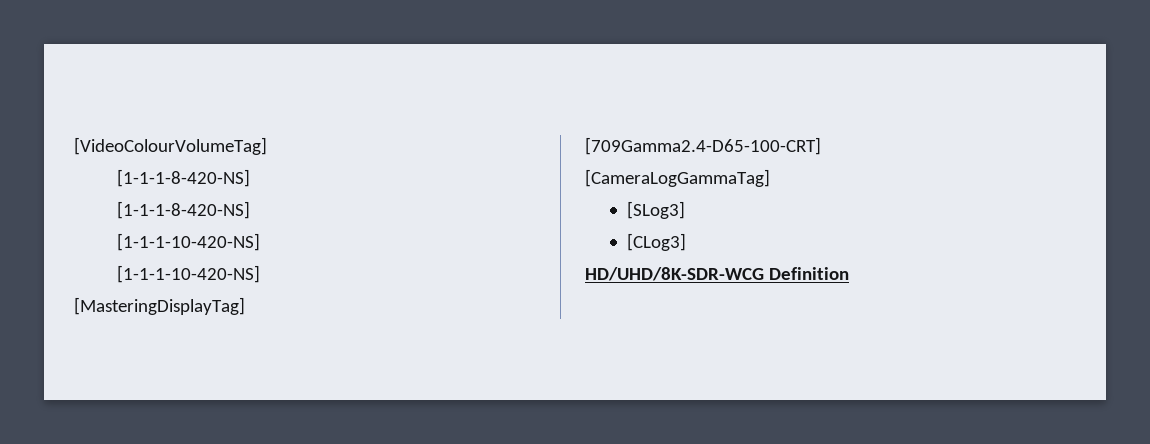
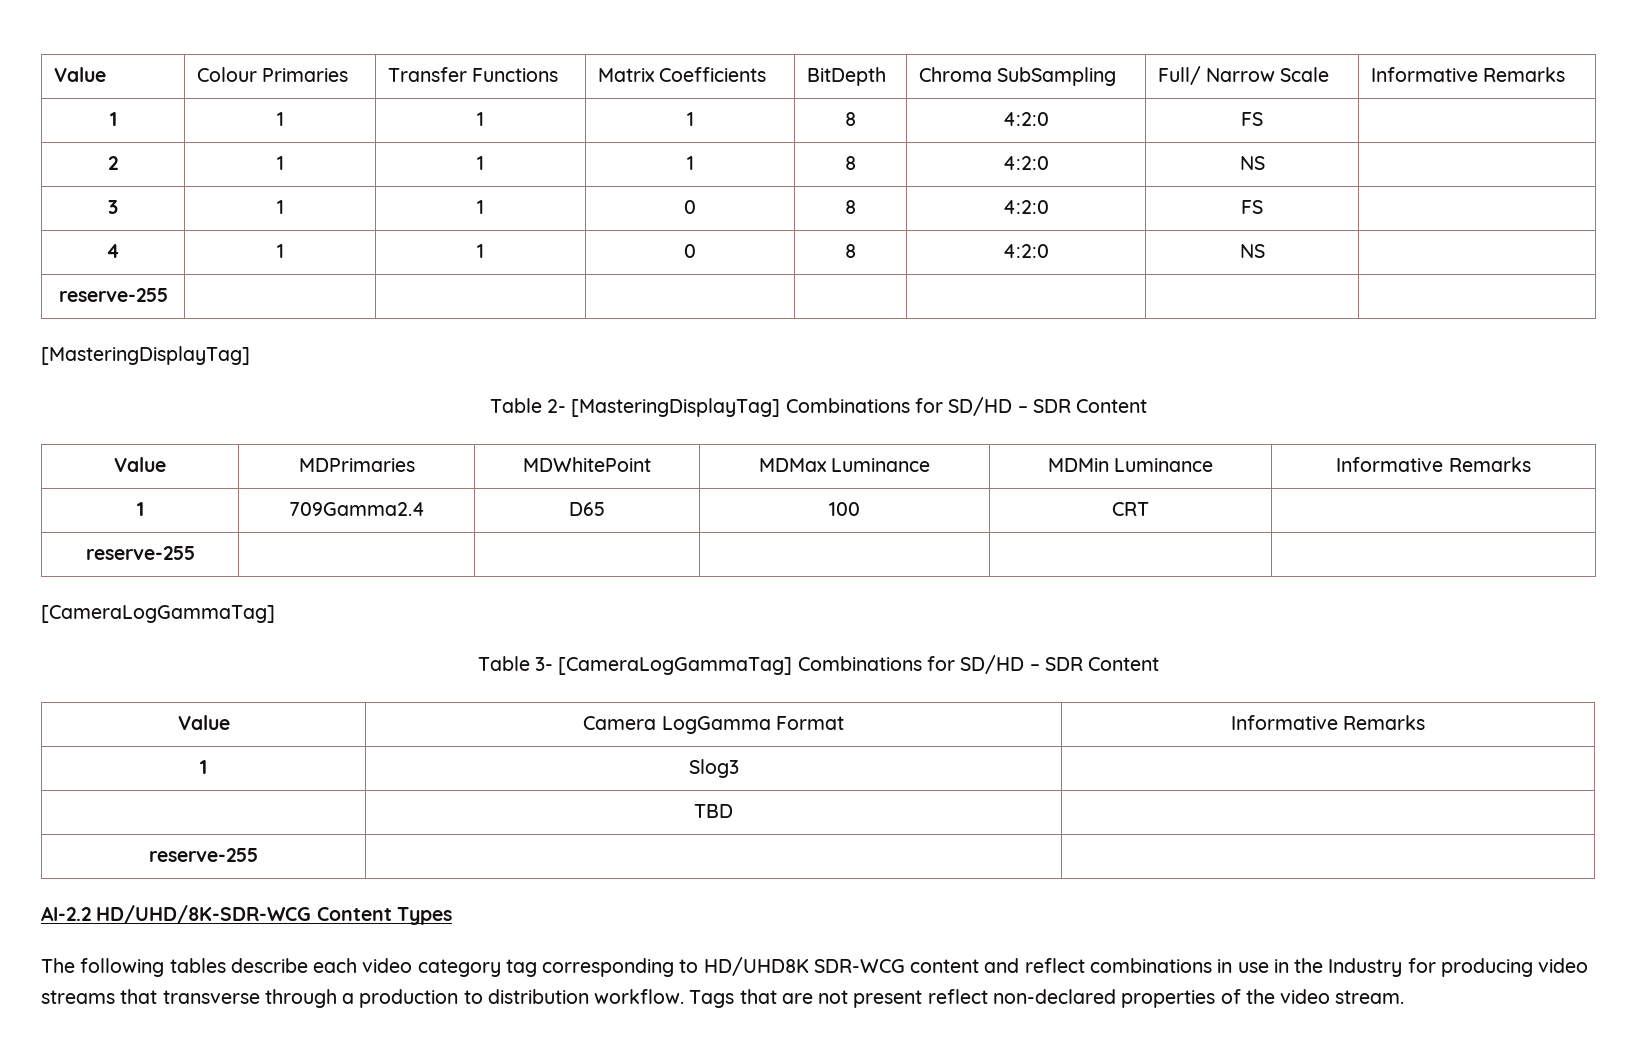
- [VideoColourVolumeTag]
- [1-1-1-8-420-NS]
- [1-1-1-8-420-NS]
- [1-1-1-10-420-NS]
- [1-1-1-10-420-NS]
+ Value | Colour Primaries | Transfer Functions | Matrix Coefficients | BitDepth | Chroma SubSampling | Full/ Narrow Scale | Informative Remarks
+ 1 | 1 | 1 | 1 | 8 | 4:2:0 | FS |
+ 2 | 1 | 1 | 1 | 8 | 4:2:0 | NS |
+ 3 | 1 | 1 | 0 | 8 | 4:2:0 | FS |
+ 4 | 1 | 1 | 0 | 8 | 4:2:0 | NS |
+ reserve-255 | | | | | | |
  [MasteringDisplayTag]
- [709Gamma2.4-D65-100-CRT]
+ Table 2- [MasteringDisplayTag] Combinations for SD/HD – SDR Content
+ Value | MDPrimaries | MDWhitePoint | MDMax Luminance | MDMin Luminance | Informative Remarks
+ 1 | 709Gamma2.4 | D65 | 100 | CRT |
+ reserve-255 | | | | |
  [CameraLogGammaTag]
- [SLog3]
- [CLog3]
- HD/UHD/8K-SDR-WCG Definition
+ Table 3- [CameraLogGammaTag] Combinations for SD/HD – SDR Content
+ Value | Camera LogGamma Format | Informative Remarks
+ 1 | Slog3 |
+ | TBD |
+ reserve-255 | |
+ AI-2.2 HD/UHD/8K-SDR-WCG Content Types
+ The following tables describe each video category tag corresponding to HD/UHD8K SDR-WCG content and reflect combinations in use in the Industry for producing video streams that transverse through a production to distribution workflow. Tags that are not present reflect non-declared properties of the video stream.

